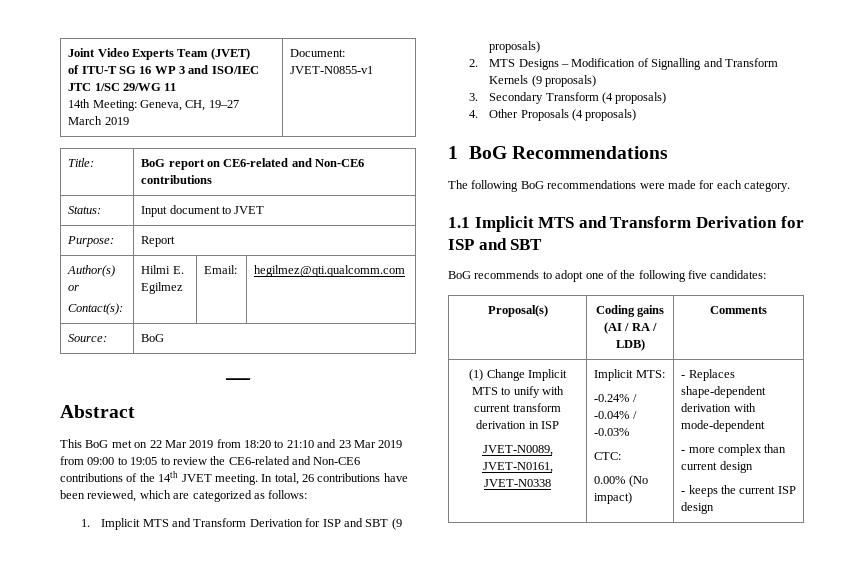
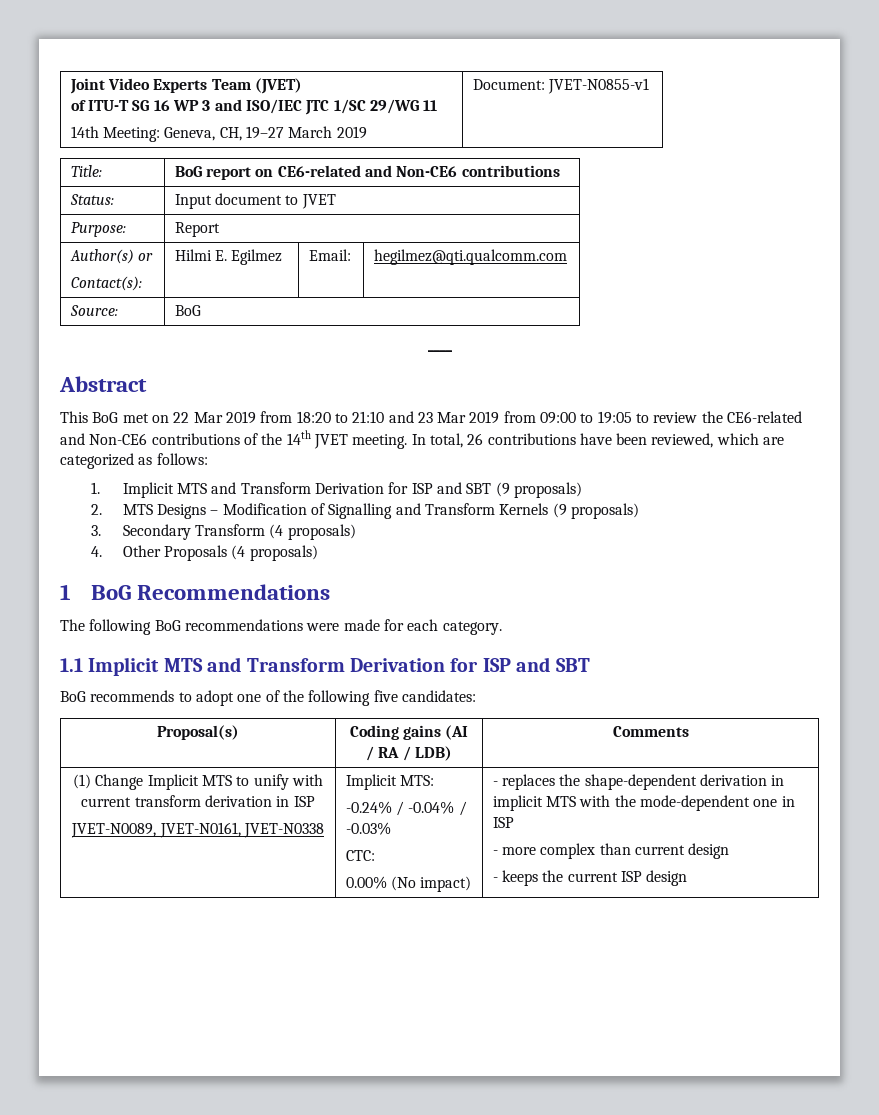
- - Replaces shape-dependent derivation with mode-dependent
+ - replaces the shape-dependent derivation in implicit MTS with the mode-dependent one in ISP

